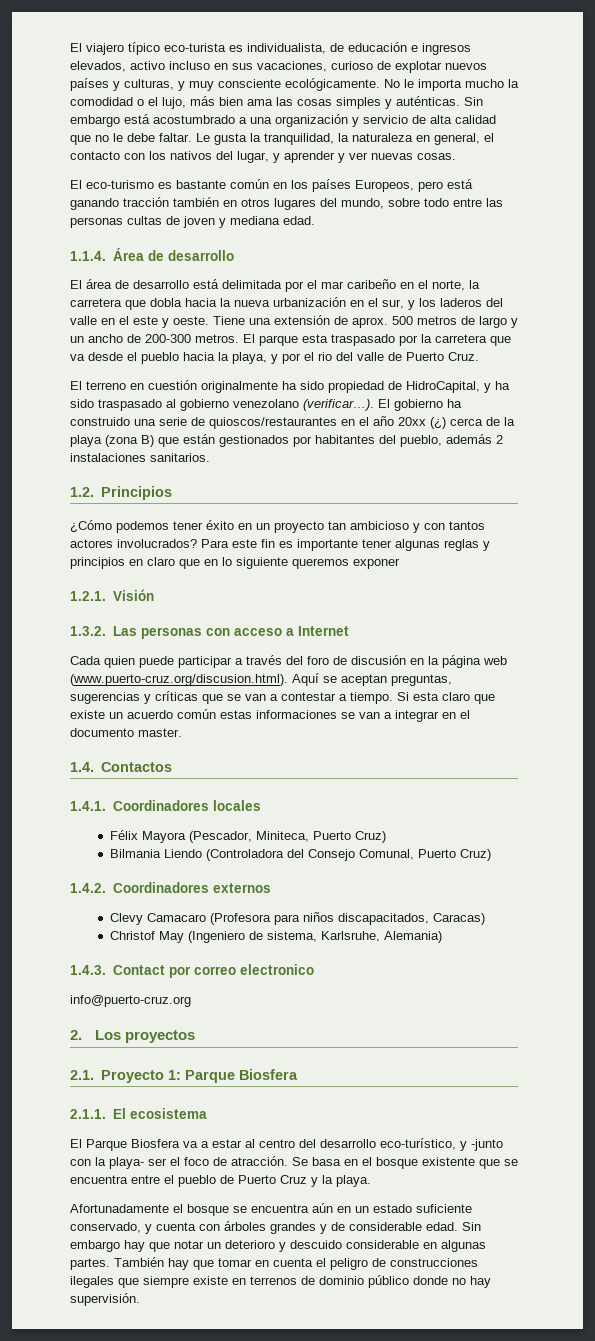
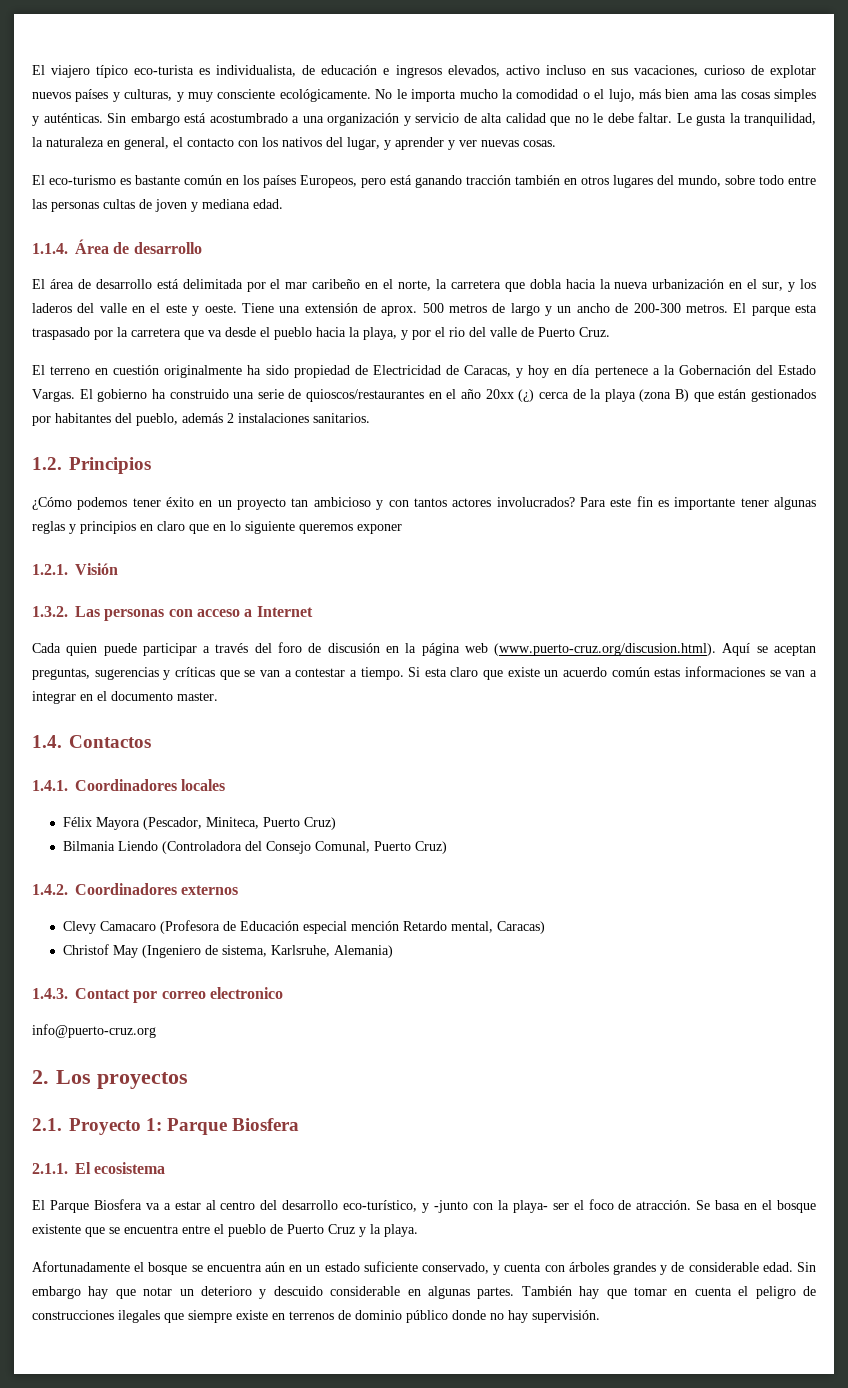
- El terreno en cuestión originalmente ha sido propiedad de HidroCapital, y ha sido traspasado al gobierno venezolano (verificar…).
+ El terreno en cuestión originalmente ha sido propiedad de Electricidad de Caracas, y hoy en día pertenece a la Gobernación del Estado Vargas.
- Clevy Camacaro (Profesora para niños discapacitados, Caracas)
+ Clevy Camacaro (Profesora de Educación especial mención Retardo mental, Caracas)

